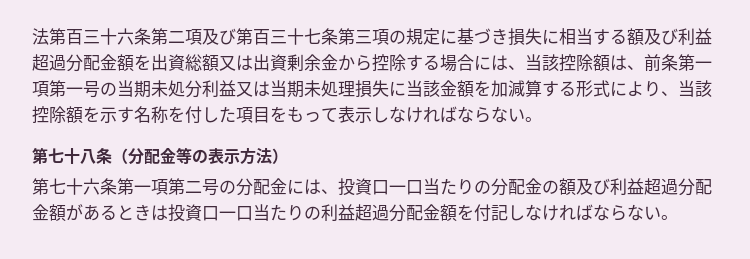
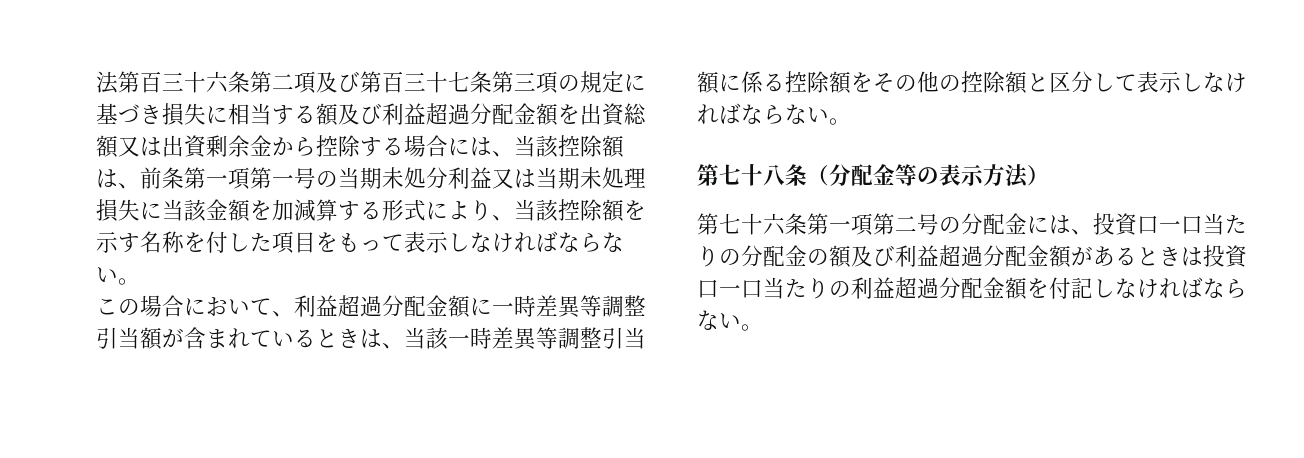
+ この場合において、利益超過分配金額に一時差異等調整引当額が含まれているときは、当該一時差異等調整引当額に係る控除額をその他の控除額と区分して表示しなければならない。

